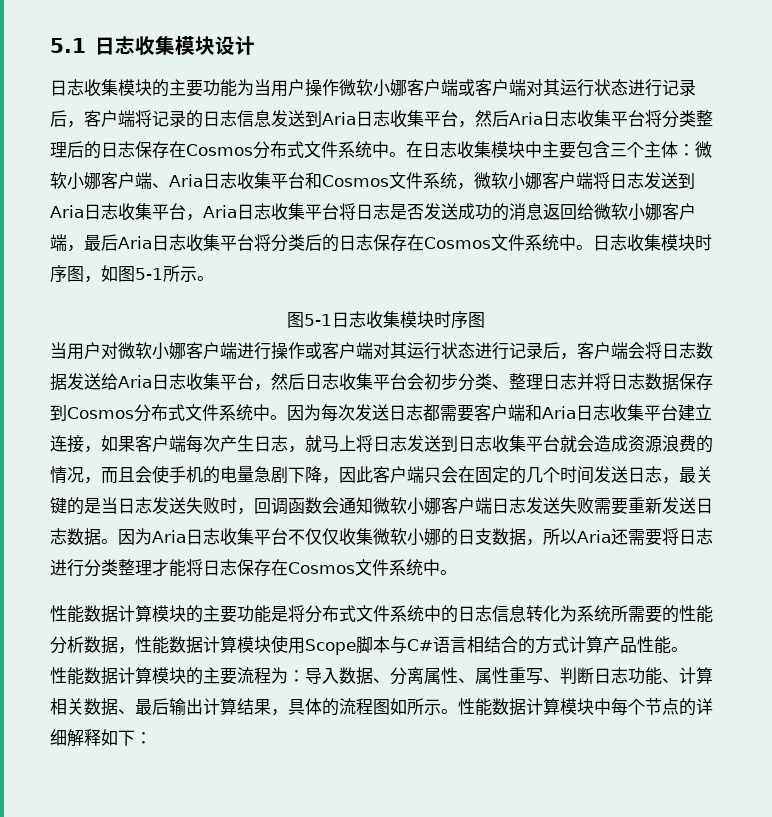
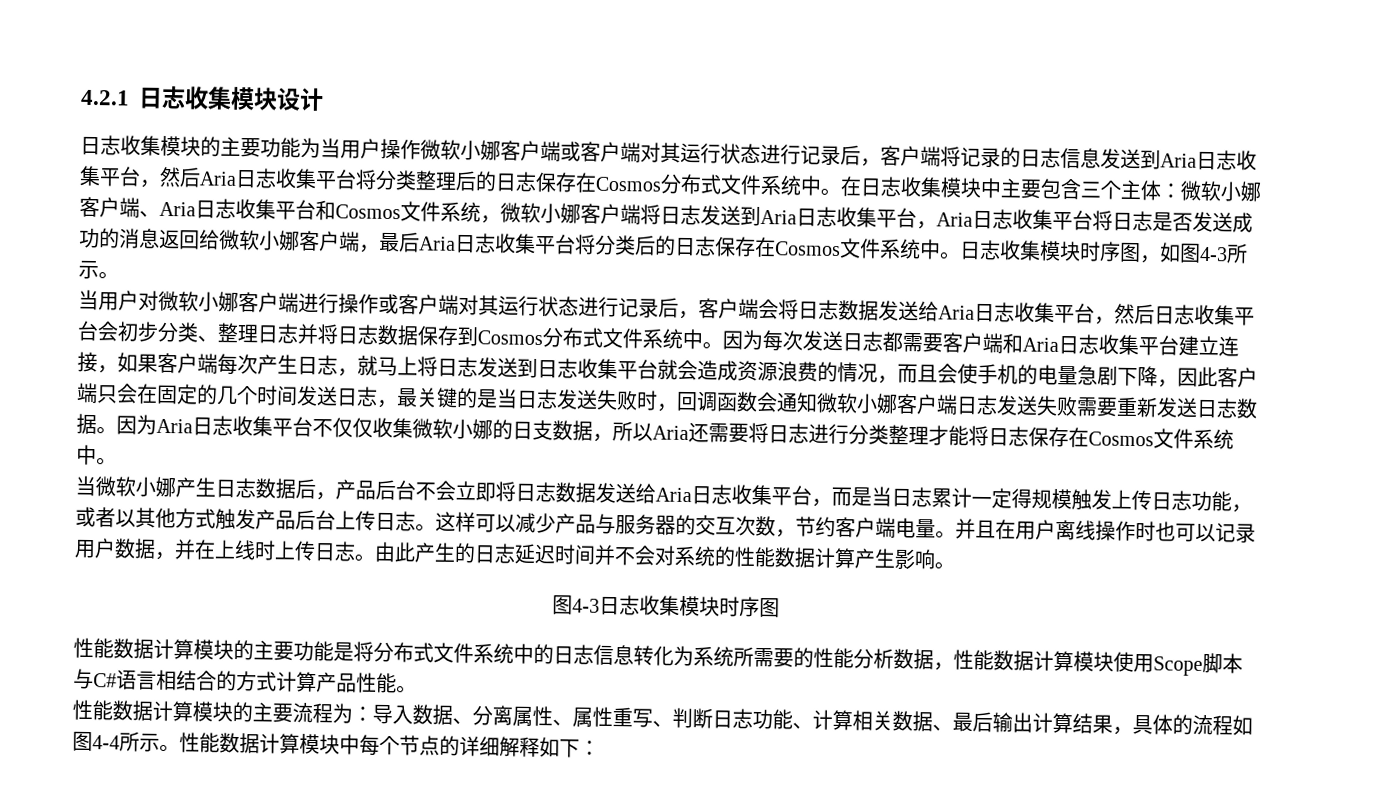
- 5.1日志收集模块设计
+ 4.2.1日志收集模块设计
- 日志收集模块时序图，如图5-1所示。
- 图5-1日志收集模块时序图
+ 日志收集模块时序图，如图4-3所示。
+ 当微软小娜产生日志数据后，产品后台不会立即将日志数据发送给Aria日志收集平台，而是当日志累计一定得规模触发上传日志功能，或者以其他方式触发产品后台上传日志。这样可以减少产品与服务器的交互次数，节约客户端电量。并且在用户离线操作时也可以记录用户数据，并在上线时上传日志。由此产生的日志延迟时间并不会对系统的性能数据计算产生影响。
+ 图4-3日志收集模块时序图
- 性能数据计算模块的主要流程为：导入数据、分离属性、属性重写、判断日志功能、计算相关数据、最后输出计算结果，具体的流程图如所示。
+ 性能数据计算模块的主要流程为：导入数据、分离属性、属性重写、判断日志功能、计算相关数据、最后输出计算结果，具体的流程如图4-4所示。

